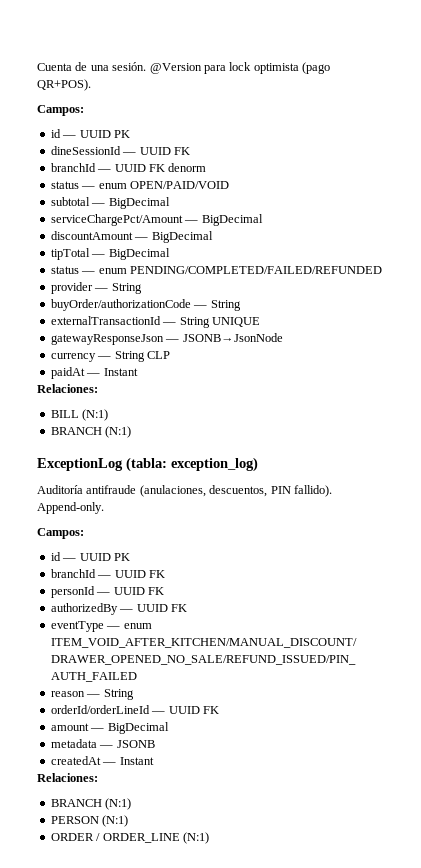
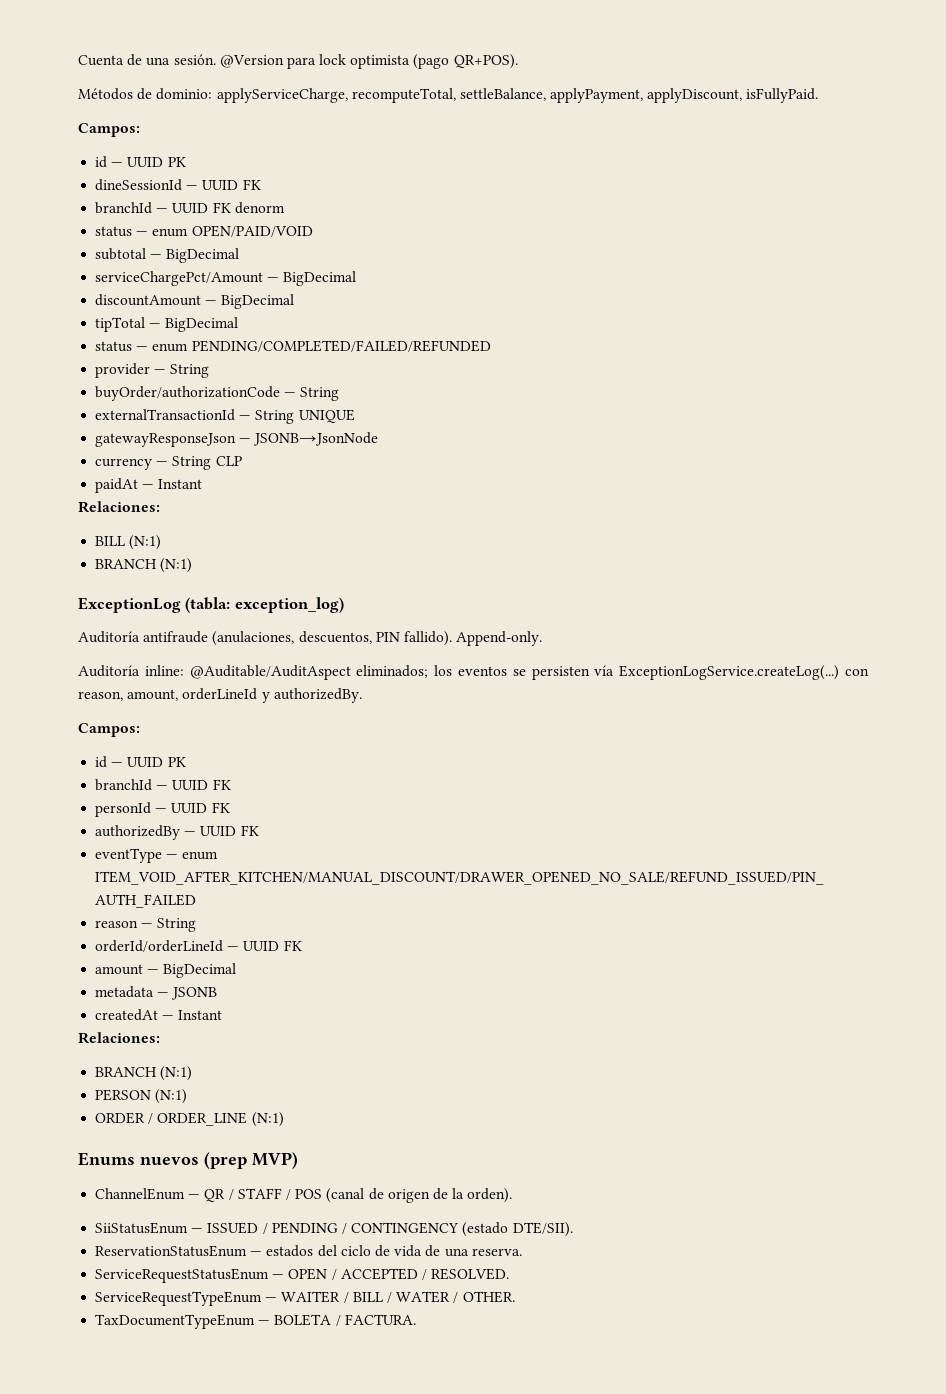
+ Métodos de dominio: applyServiceCharge, recomputeTotal, settleBalance, applyPayment, applyDiscount, isFullyPaid.
+ Auditoría inline: @Auditable/AuditAspect eliminados; los eventos se persisten vía ExceptionLogService.createLog(...) con reason, amount, orderLineId y authorizedBy.
+ Enums nuevos (prep MVP)
+ ChannelEnum — QR / STAFF / POS (canal de origen de la orden).
+ SiiStatusEnum — ISSUED / PENDING / CONTINGENCY (estado DTE/SII).
+ ReservationStatusEnum — estados del ciclo de vida de una reserva.
+ ServiceRequestStatusEnum — OPEN / ACCEPTED / RESOLVED.
+ ServiceRequestTypeEnum — WAITER / BILL / WATER / OTHER.
+ TaxDocumentTypeEnum — BOLETA / FACTURA.

